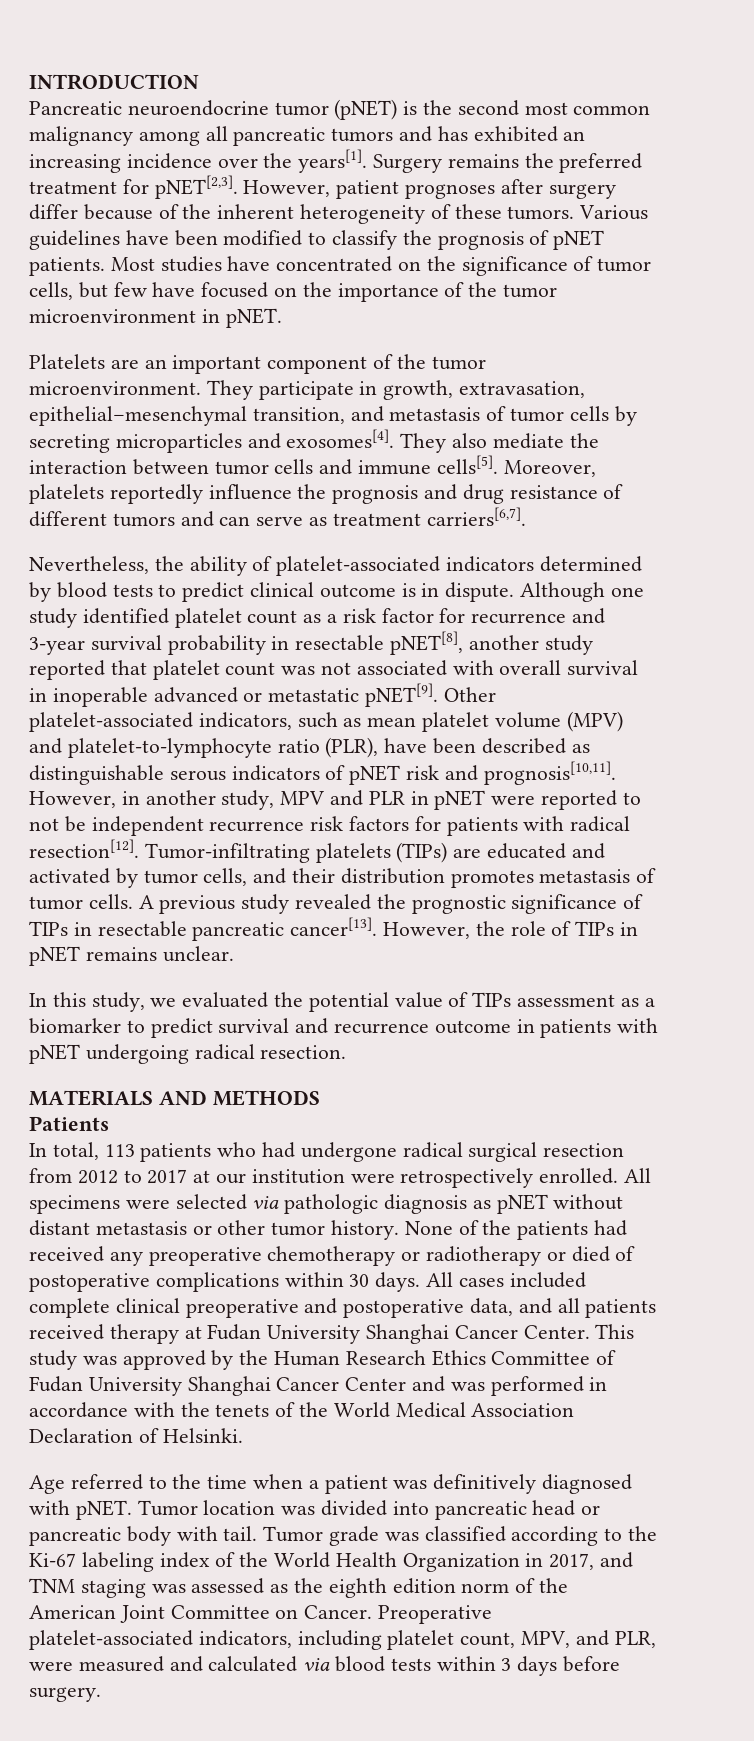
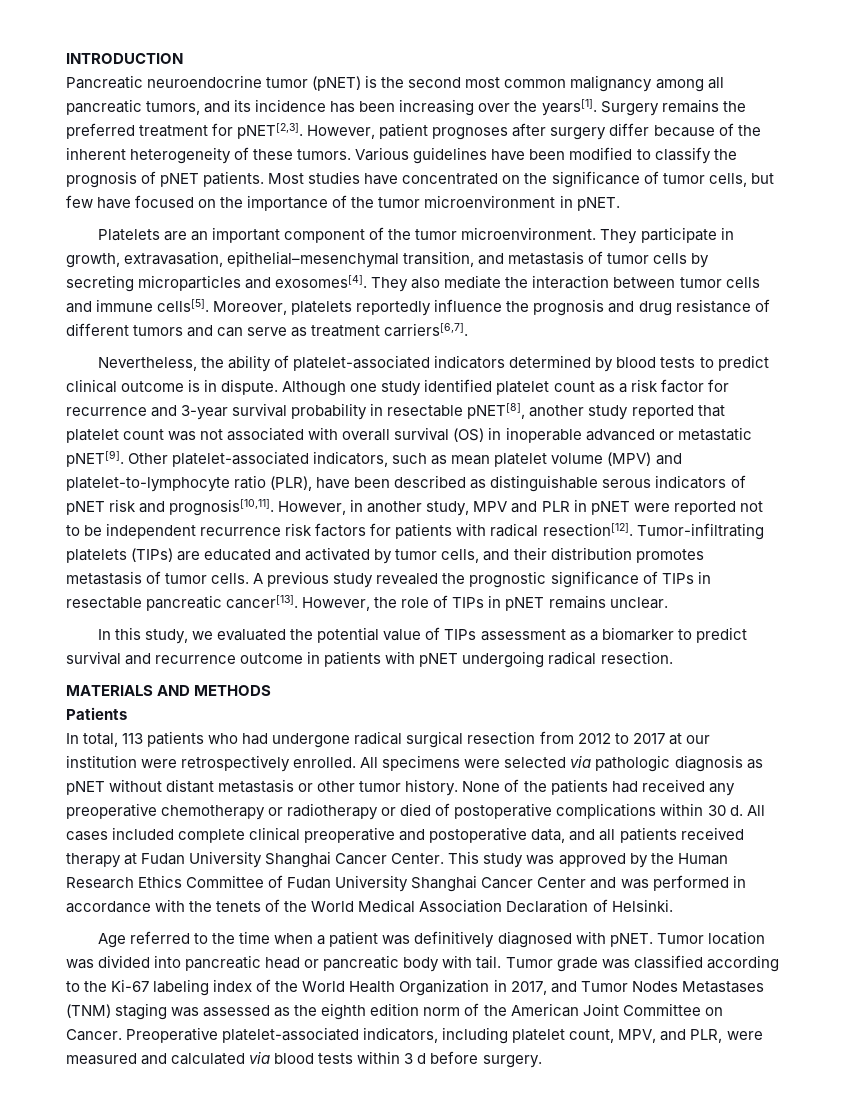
- Pancreatic neuroendocrine tumor (pNET) is the second most common malignancy among all pancreatic tumors and has exhibited an increasing incidence over the years[1].
+ Pancreatic neuroendocrine tumor (pNET) is the second most common malignancy among all pancreatic tumors, and its incidence has been increasing over the years[1].
- Although one study identified platelet count as a risk factor for recurrence and 3-year survival probability in resectable pNET[8], another study reported that platelet count was not associated with overall survival in inoperable advanced or metastatic pNET[9].
+ Although one study identified platelet count as a risk factor for recurrence and 3-year survival probability in resectable pNET[8], another study reported that platelet count was not associated with overall survival (OS) in inoperable advanced or metastatic pNET[9].
- However, in another study, MPV and PLR in pNET were reported to not be independent recurrence risk factors for patients with radical resection[12].
+ However, in another study, MPV and PLR in pNET were reported not to be independent recurrence risk factors for patients with radical resection[12].
- None of the patients had received any preoperative chemotherapy or radiotherapy or died of postoperative complications within 30 days.
+ None of the patients had received any preoperative chemotherapy or radiotherapy or died of postoperative complications within 30 d.
- Tumor grade was classified according to the Ki-67 labeling index of the World Health Organization in 2017, and TNM staging was assessed as the eighth edition norm of the American Joint Committee on Cancer.
+ Tumor grade was classified according to the Ki-67 labeling index of the World Health Organization in 2017, and Tumor Nodes Metastases (TNM) staging was assessed as the eighth edition norm of the American Joint Committee on Cancer.
- Preoperative platelet-associated indicators, including platelet count, MPV, and PLR, were measured and calculated via blood tests within 3 days before surgery.
+ Preoperative platelet-associated indicators, including platelet count, MPV, and PLR, were measured and calculated via blood tests within 3 d before surgery.

